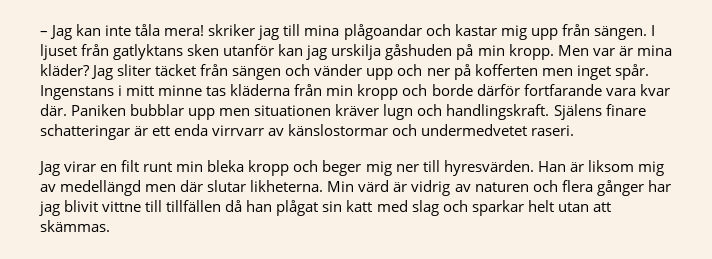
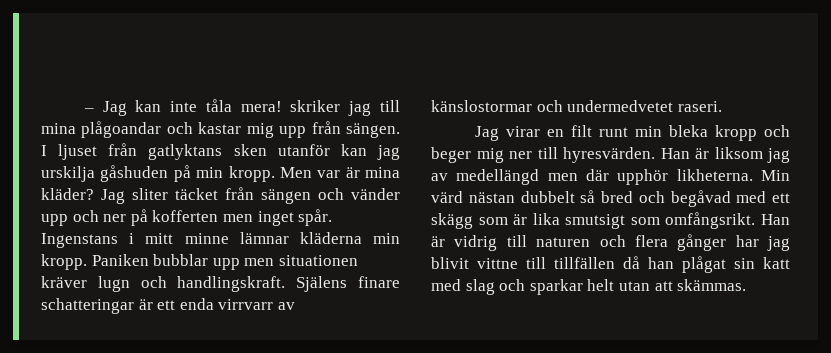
- Ingenstans i mitt minne tas kläderna från min kropp och borde därför fortfarande vara kvar där.
+ Ingenstans i mitt minne lämnar kläderna min kropp.
- Han är liksom mig av medellängd men där slutar likheterna.
+ Han är liksom jag av medellängd men där upphör likheterna.
- Min värd är vidrig av naturen och flera gånger har jag blivit vittne till tillfällen då han plågat sin katt med slag och sparkar helt utan att skämmas.
+ Min värd nästan dubbelt så bred och begåvad med ett skägg som är lika smutsigt som omfångsrikt. Han är vidrig till naturen och flera gånger har jag blivit vittne till tillfällen då han plågat sin katt med slag och sparkar helt utan att skämmas.

